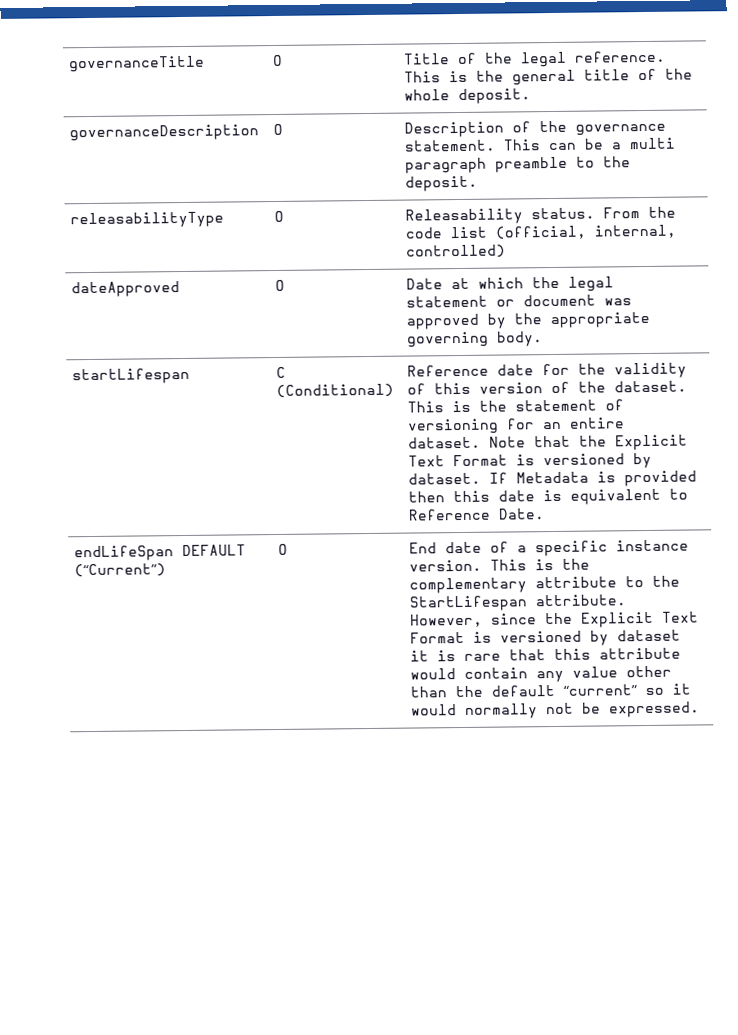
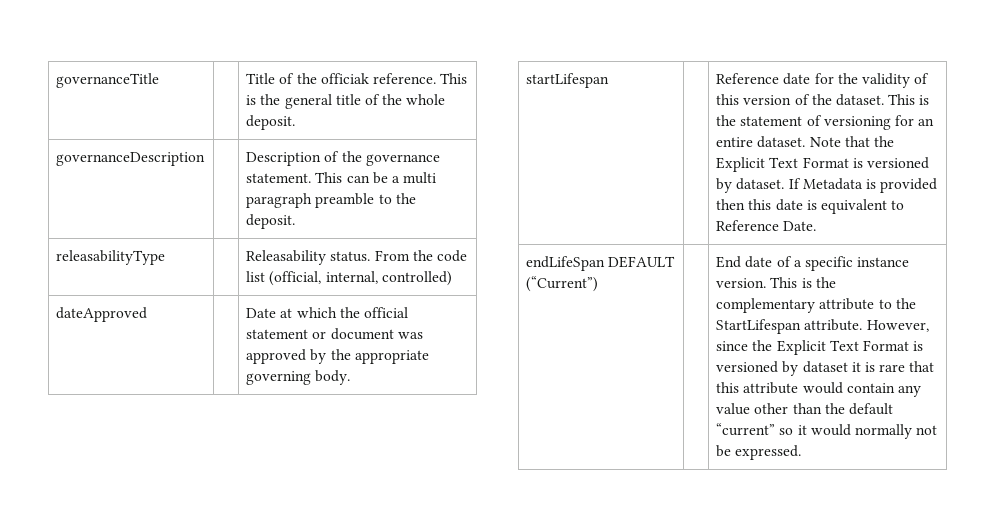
- governanceTitle | O | Title of the legal reference. This is the general title of the whole deposit.
+ governanceTitle | | Title of the officiak reference. This is the general title of the whole deposit.
- governanceDescription | O | Description of the governance statement. This can be a multi paragraph preamble to the deposit.
+ governanceDescription | | Description of the governance statement. This can be a multi paragraph preamble to the deposit.
- releasabilityType | O | Releasability status. From the code list (official, internal, controlled)
+ releasabilityType | | Releasability status. From the code list (official, internal, controlled)
- dateApproved | O | Date at which the legal statement or document was approved by the appropriate governing body.
+ dateApproved | | Date at which the official statement or document was approved by the appropriate governing body.
- C (Conditional)
- endLifeSpan DEFAULT (“Current”) | O
+ endLifeSpan DEFAULT (“Current”)

